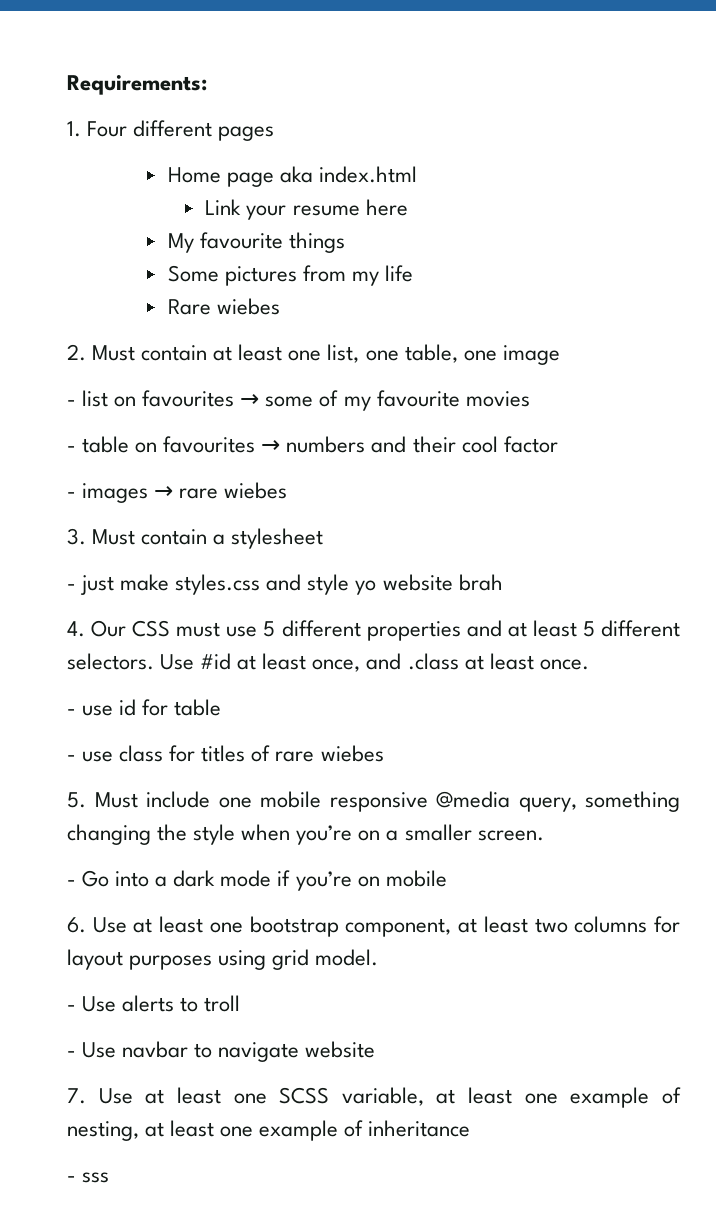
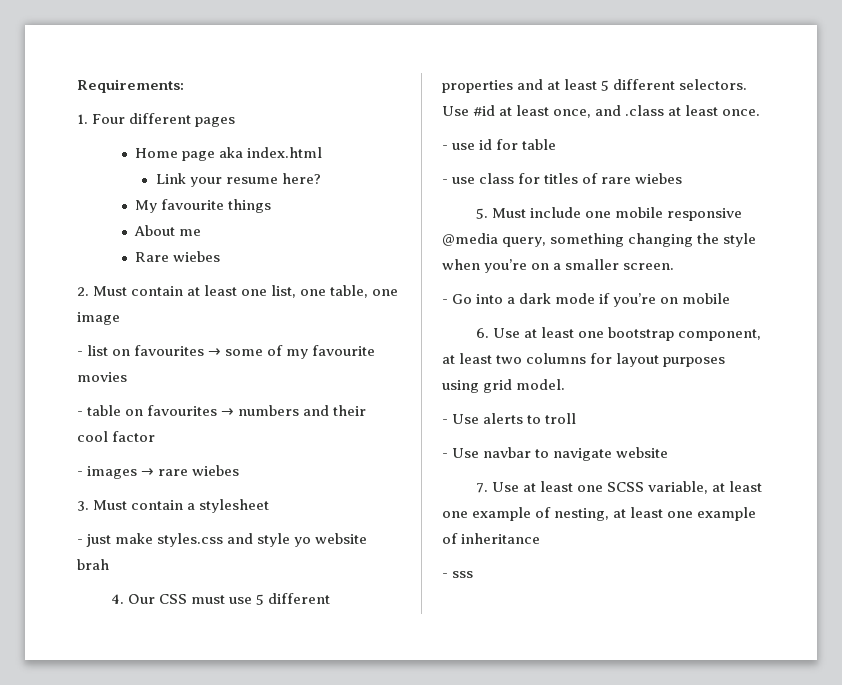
- Link your resume here
+ Link your resume here?
- Some pictures from my life
+ About me

